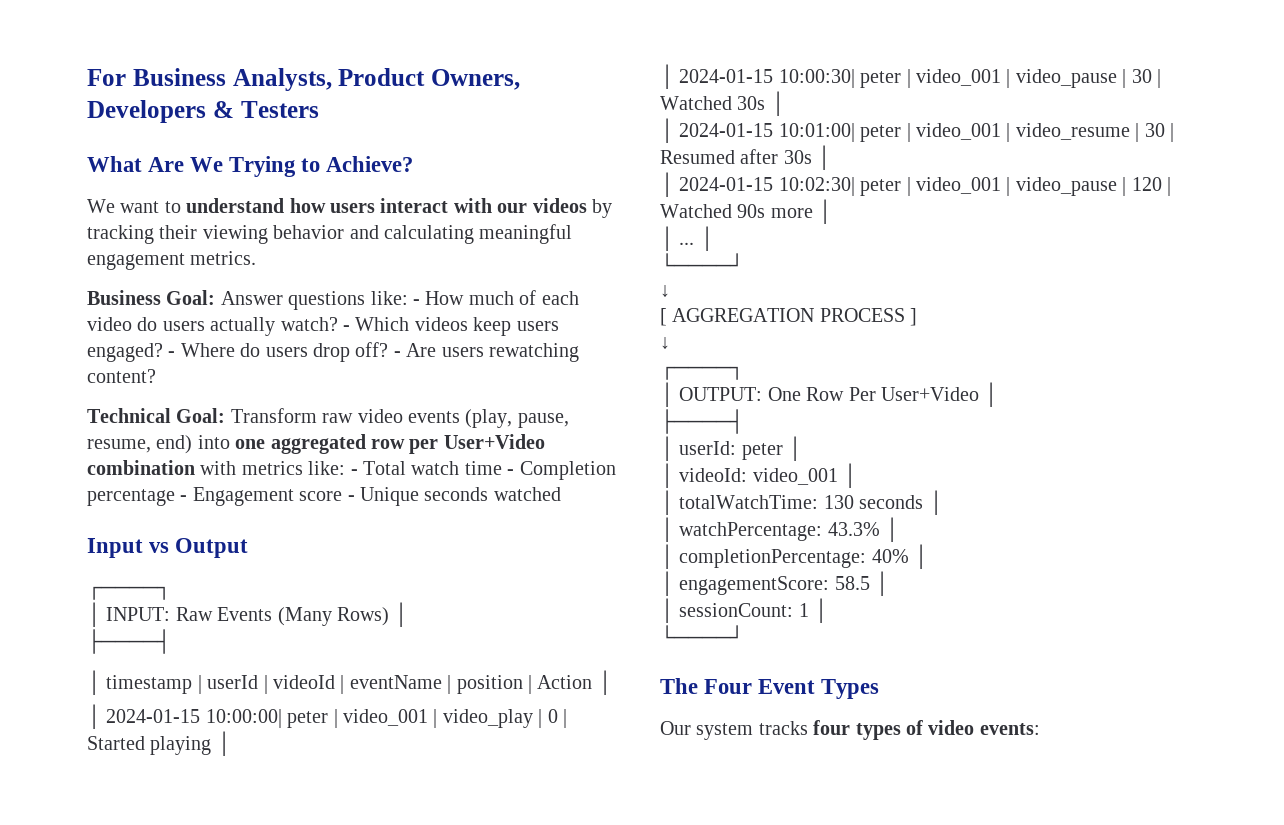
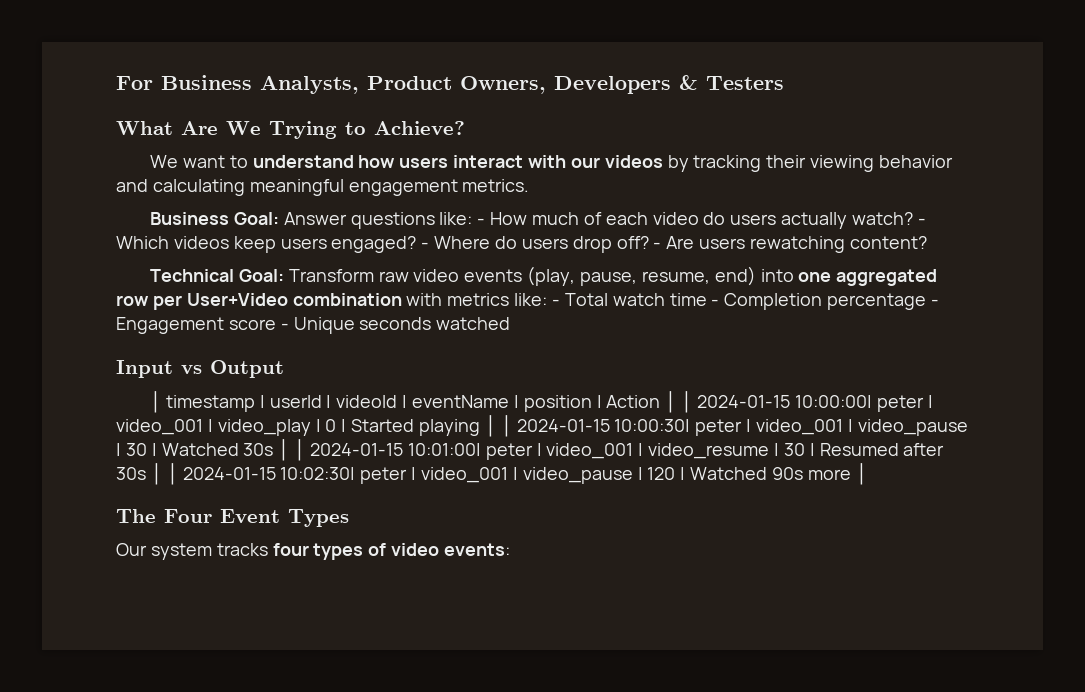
  Input vs Output
- ┌────┐
- │ INPUT: Raw Events (Many Rows) │
- ├────┤
- │ timestamp | userId | videoId | eventName | position | Action │
- │ 2024-01-15 10:00:00| peter | video_001 | video_play | 0 | Started playing │
- │ 2024-01-15 10:00:30| peter | video_001 | video_pause | 30 | Watched 30s │
- │ 2024-01-15 10:01:00| peter | video_001 | video_resume | 30 | Resumed after 30s │
- │ 2024-01-15 10:02:30| peter | video_001 | video_pause | 120 | Watched 90s more │
+ │ timestamp | userId | videoId | eventName | position | Action │ │ 2024-01-15 10:00:00| peter | video_001 | video_play | 0 | Started playing │ │ 2024-01-15 10:00:30| peter | video_001 | video_pause | 30 | Watched 30s │ │ 2024-01-15 10:01:00| peter | video_001 | video_resume | 30 | Resumed after 30s │ │ 2024-01-15 10:02:30| peter | video_001 | video_pause | 120 | Watched 90s more │
- │ ... │
- └────┘
- ↓
- [ AGGREGATION PROCESS ]
- ↓
- ┌────┐
- │ OUTPUT: One Row Per User+Video │
- ├────┤
- │ userId: peter │
- │ videoId: video_001 │
- │ totalWatchTime: 130 seconds │
- │ watchPercentage: 43.3% │
- │ completionPercentage: 40% │
- │ engagementScore: 58.5 │
- │ sessionCount: 1 │
- └────┘

